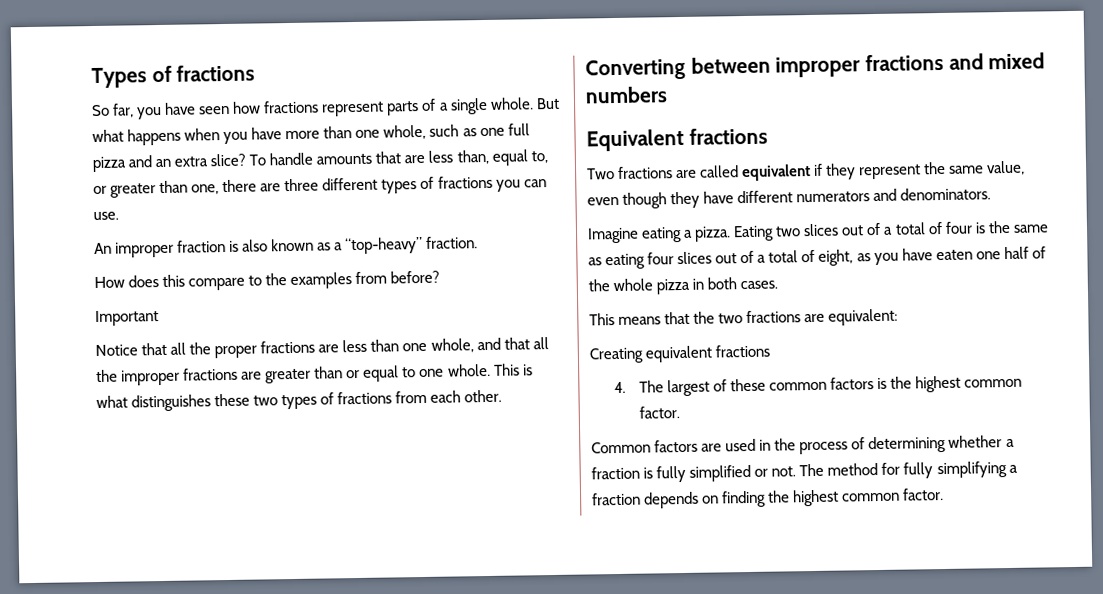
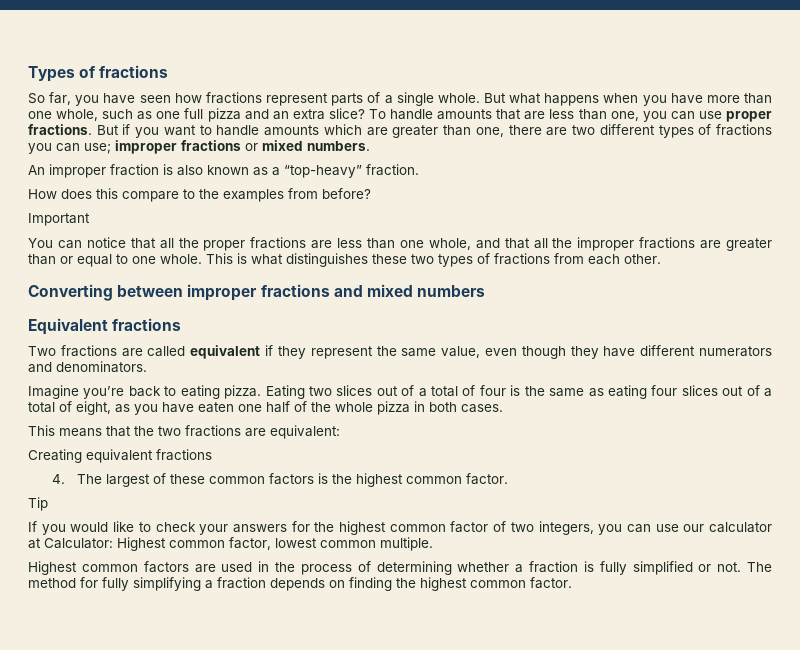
- To handle amounts that are less than, equal to, or greater than one, there are three different types of fractions you can use.
+ To handle amounts that are less than one, you can use proper fractions. But if you want to handle amounts which are greater than one, there are two different types of fractions you can use; improper fractions or mixed numbers.
- Notice that all the proper fractions are less than one whole, and that all the improper fractions are greater than or equal to one whole.
+ You can notice that all the proper fractions are less than one whole, and that all the improper fractions are greater than or equal to one whole.
- Imagine eating a pizza.
+ Imagine you’re back to eating pizza.
- Common factors are used in the process of determining whether a fraction is fully simplified or not.
+ Tip
+ If you would like to check your answers for the highest common factor of two integers, you can use our calculator at Calculator: Highest common factor, lowest common multiple.
+ Highest common factors are used in the process of determining whether a fraction is fully simplified or not.

